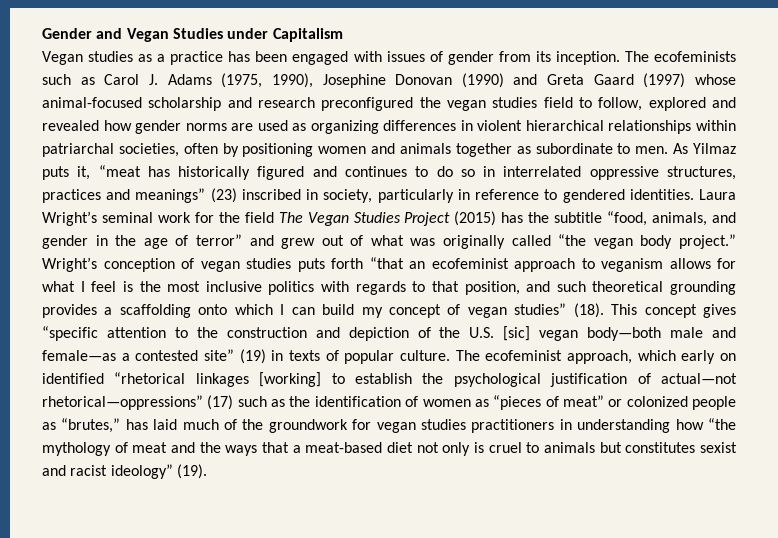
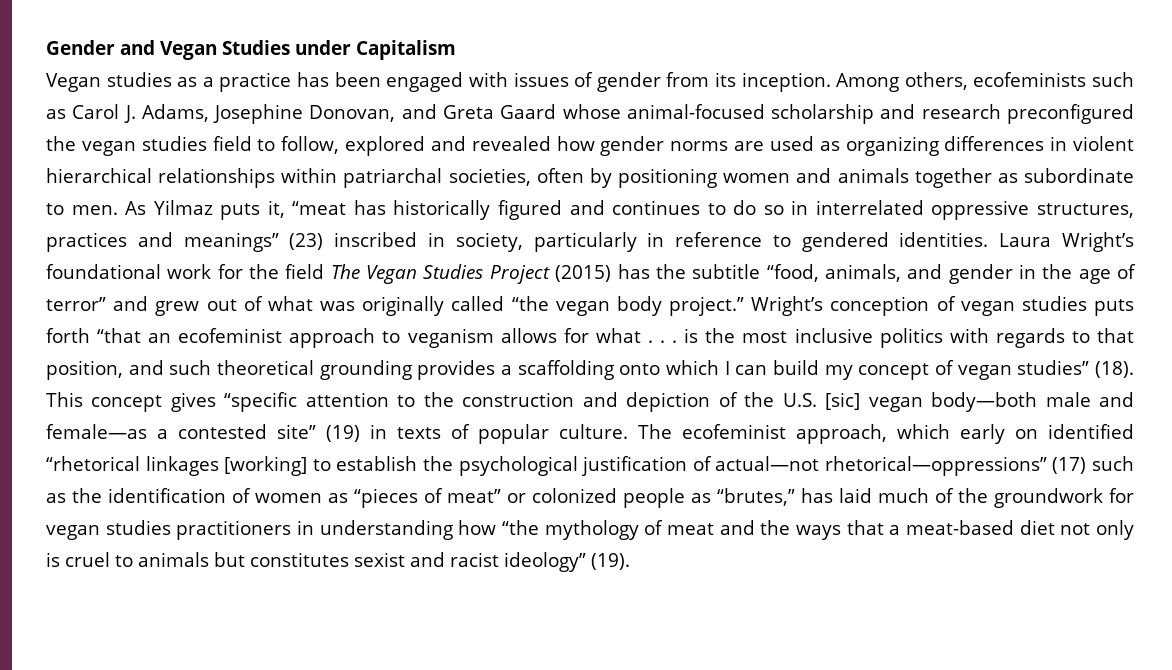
- The ecofeminists such as Carol J. Adams (1975, 1990), Josephine Donovan (1990) and Greta Gaard (1997) whose animal-focused scholarship and research preconfigured the vegan studies field to follow, explored and revealed how gender norms are used as organizing differences in violent hierarchical relationships within patriarchal societies, often by positioning women and animals together as subordinate to men.
+ Among others, ecofeminists such as Carol J. Adams, Josephine Donovan, and Greta Gaard whose animal-focused scholarship and research preconfigured the vegan studies field to follow, explored and revealed how gender norms are used as organizing differences in violent hierarchical relationships within patriarchal societies, often by positioning women and animals together as subordinate to men.
- Laura Wright’s seminal work for the field The Vegan Studies Project (2015) has the subtitle “food, animals, and gender in the age of terror” and grew out of what was originally called “the vegan body project.”
+ Laura Wright’s foundational work for the field The Vegan Studies Project (2015) has the subtitle “food, animals, and gender in the age of terror” and grew out of what was originally called “the vegan body project.”
- Wright’s conception of vegan studies puts forth “that an ecofeminist approach to veganism allows for what I feel is the most inclusive politics with regards to that position, and such theoretical grounding provides a scaffolding onto which I can build my concept of vegan studies” (18).
+ Wright’s conception of vegan studies puts forth “that an ecofeminist approach to veganism allows for what . . . is the most inclusive politics with regards to that position, and such theoretical grounding provides a scaffolding onto which I can build my concept of vegan studies” (18).

